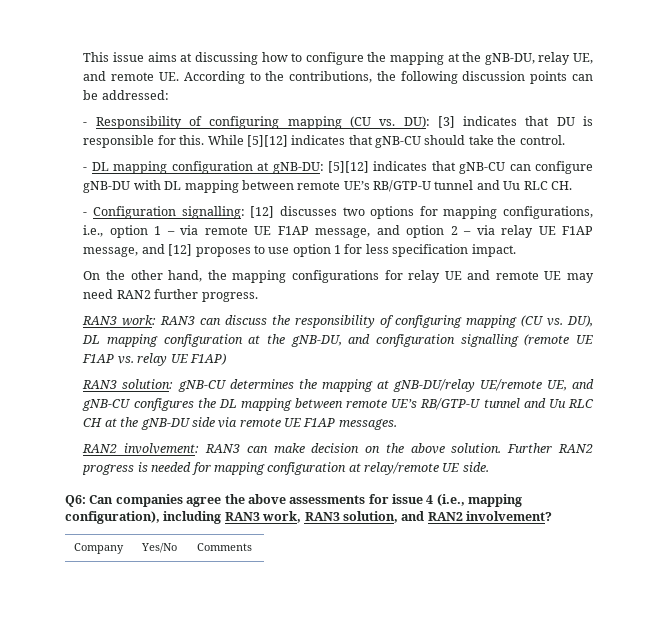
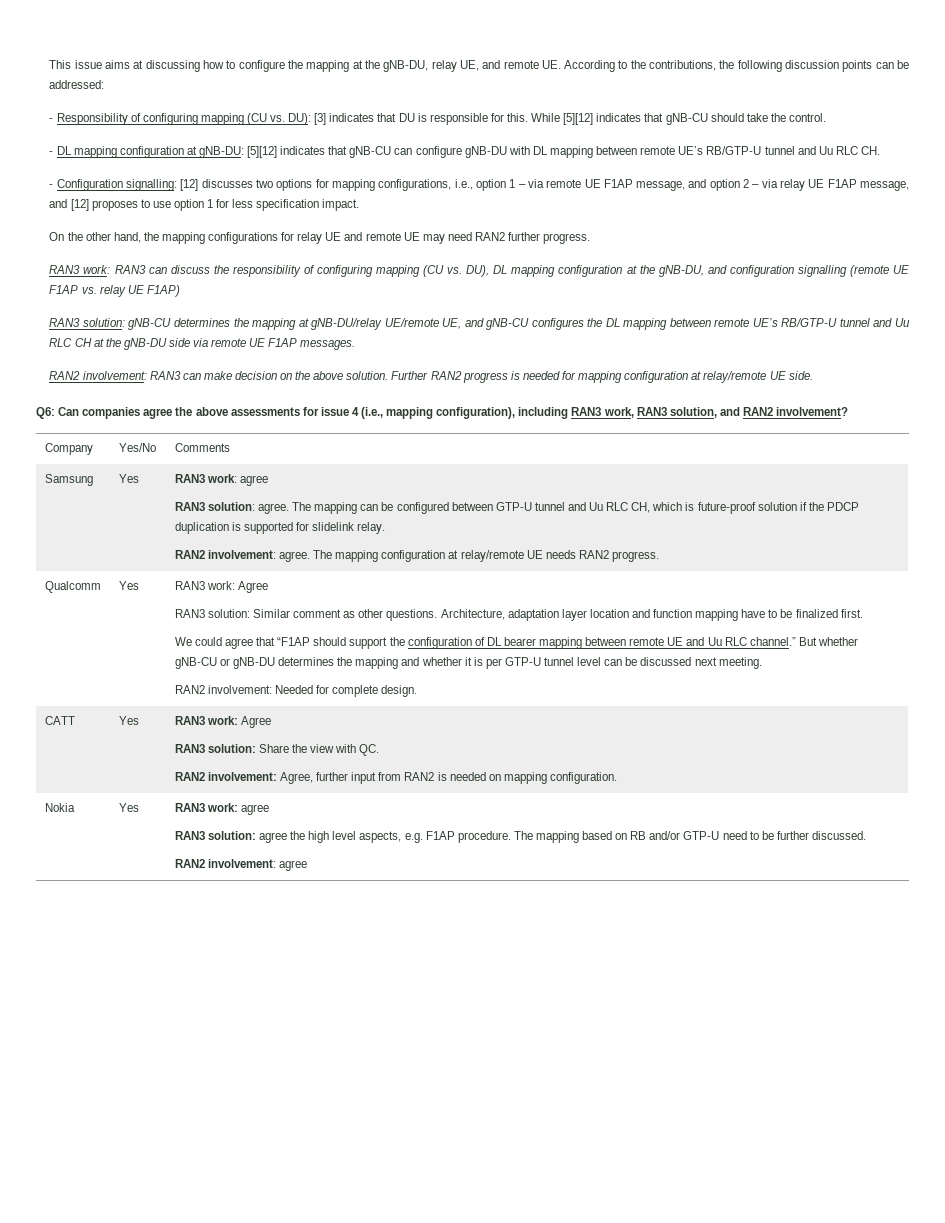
+ Samsung | Yes | RAN3 work: agree
+ RAN3 solution: agree. The mapping can be configured between GTP-U tunnel and Uu RLC CH, which is future-proof solution if the PDCP duplication is supported for slidelink relay.
+ RAN2 involvement: agree. The mapping configuration at relay/remote UE needs RAN2 progress.
+ Qualcomm | Yes | RAN3 work: Agree
+ RAN3 solution: Similar comment as other questions. Architecture, adaptation layer location and function mapping have to be finalized first.
+ We could agree that “F1AP should support the configuration of DL bearer mapping between remote UE and Uu RLC channel.” But whether gNB-CU or gNB-DU determines the mapping and whether it is per GTP-U tunnel level can be discussed next meeting.
+ RAN2 involvement: Needed for complete design.
+ CATT | Yes | RAN3 work: Agree
+ RAN3 solution: Share the view with QC.
+ RAN2 involvement: Agree, further input from RAN2 is needed on mapping configuration.
+ Nokia | Yes | RAN3 work: agree
+ RAN3 solution: agree the high level aspects, e.g. F1AP procedure. The mapping based on RB and/or GTP-U need to be further discussed.
+ RAN2 involvement: agree

